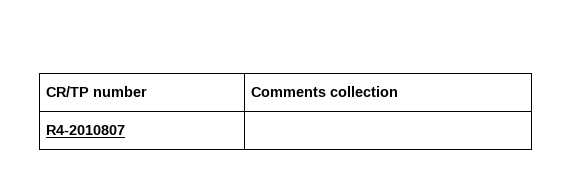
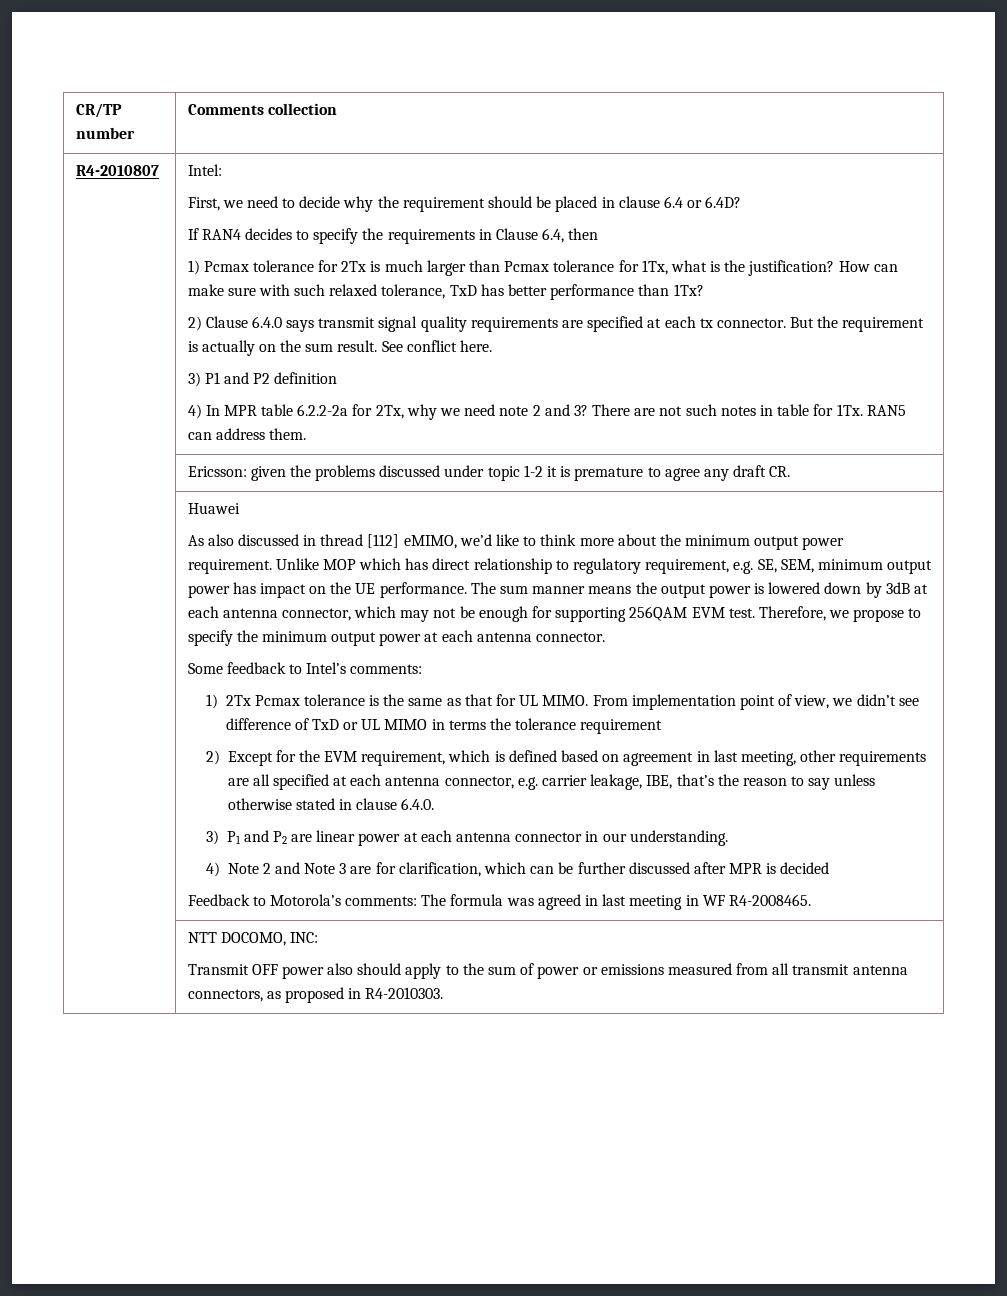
+ Intel:
+ First, we need to decide why the requirement should be placed in clause 6.4 or 6.4D?
+ If RAN4 decides to specify the requirements in Clause 6.4, then
+ 1) Pcmax tolerance for 2Tx is much larger than Pcmax tolerance for 1Tx, what is the justification? How can make sure with such relaxed tolerance, TxD has better performance than 1Tx?
+ 2) Clause 6.4.0 says transmit signal quality requirements are specified at each tx connector. But the requirement is actually on the sum result. See conflict here.
+ 3) P1 and P2 definition
+ 4) In MPR table 6.2.2-2a for 2Tx, why we need note 2 and 3? There are not such notes in table for 1Tx. RAN5 can address them.
+ | Ericsson: given the problems discussed under topic 1-2 it is premature to agree any draft CR.
+ | Huawei
+ As also discussed in thread [112] eMIMO, we’d like to think more about the minimum output power requirement. Unlike MOP which has direct relationship to regulatory requirement, e.g. SE, SEM, minimum output power has impact on the UE performance. The sum manner means the output power is lowered down by 3dB at each antenna connector, which may not be enough for supporting 256QAM EVM test. Therefore, we propose to specify the minimum output power at each antenna connector.
+ Some feedback to Intel’s comments:
+ 1) 2Tx Pcmax tolerance is the same as that for UL MIMO. From implementation point of view, we didn’t see difference of TxD or UL MIMO in terms the tolerance requirement
+ 2) Except for the EVM requirement, which is defined based on agreement in last meeting, other requirements are all specified at each antenna connector, e.g. carrier leakage, IBE, that’s the reason to say unless otherwise stated in clause 6.4.0.
+ 3) P1 and P2 are linear power at each antenna connector in our understanding.
+ 4) Note 2 and Note 3 are for clarification, which can be further discussed after MPR is decided
+ Feedback to Motorola’s comments: The formula was agreed in last meeting in WF R4-2008465.
+ | NTT DOCOMO, INC:
+ Transmit OFF power also should apply to the sum of power or emissions measured from all transmit antenna connectors, as proposed in R4-2010303.

